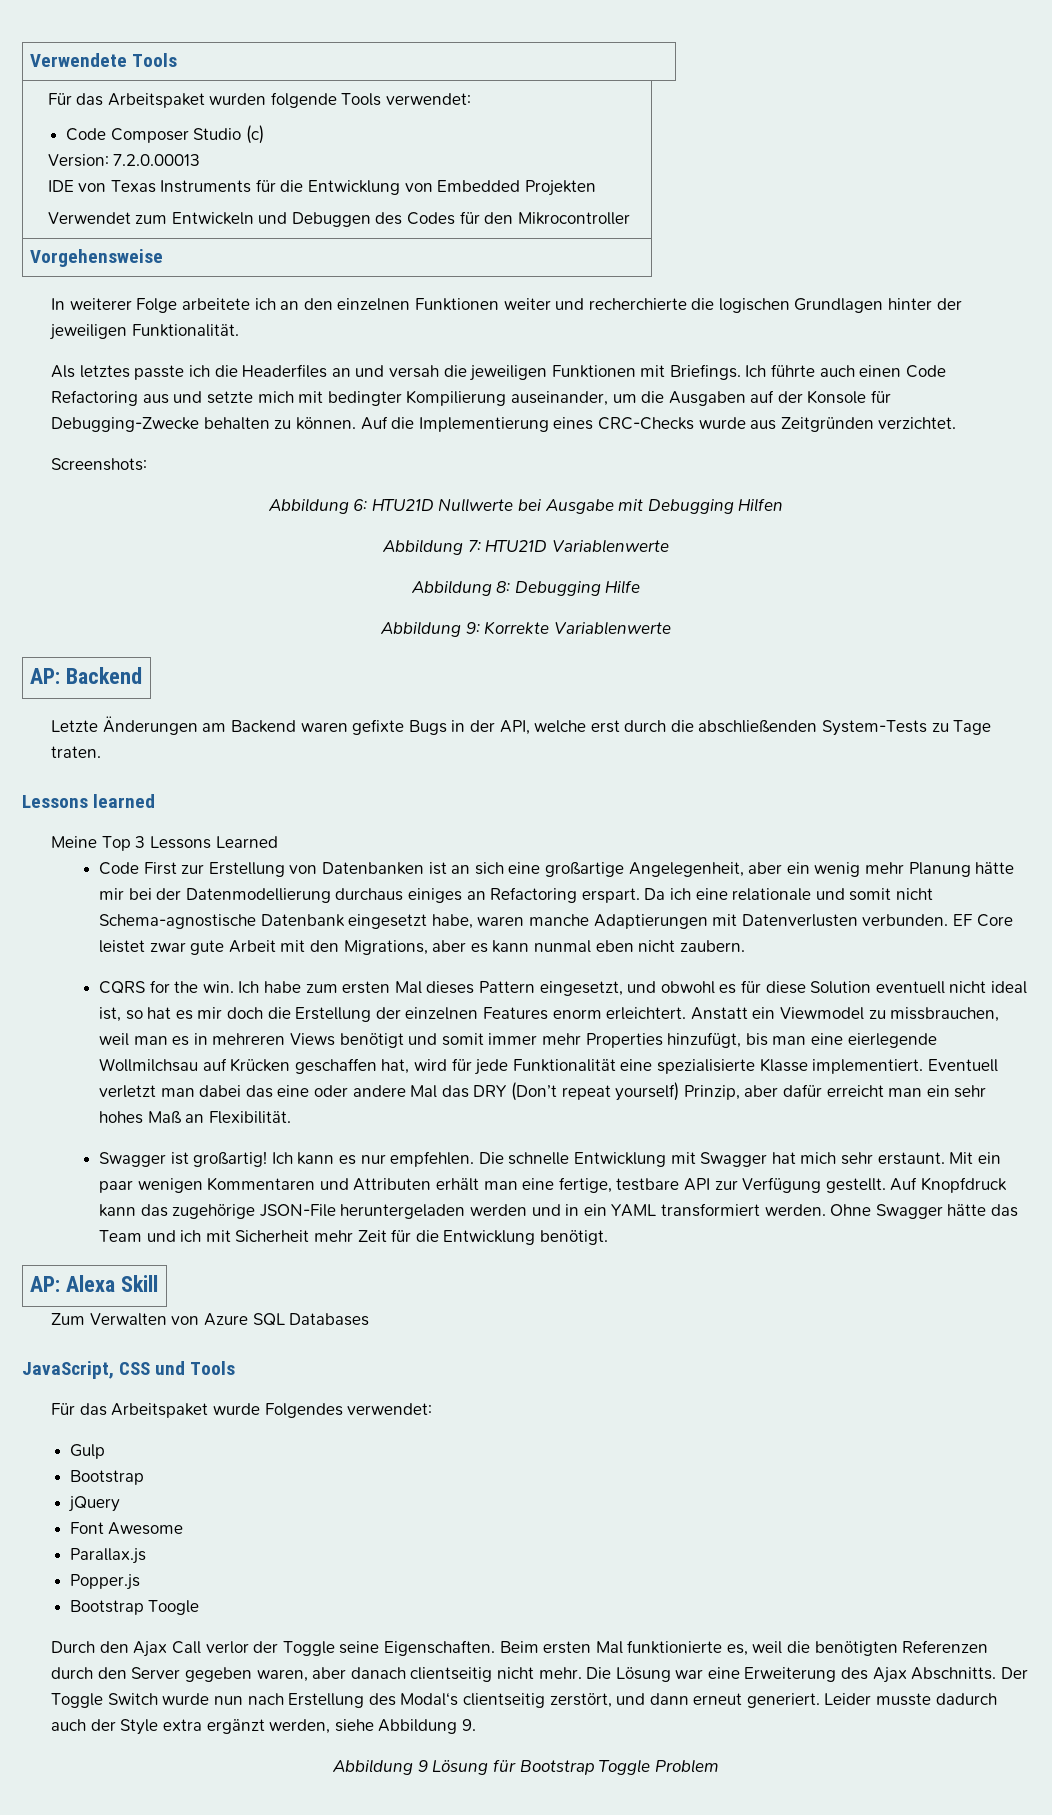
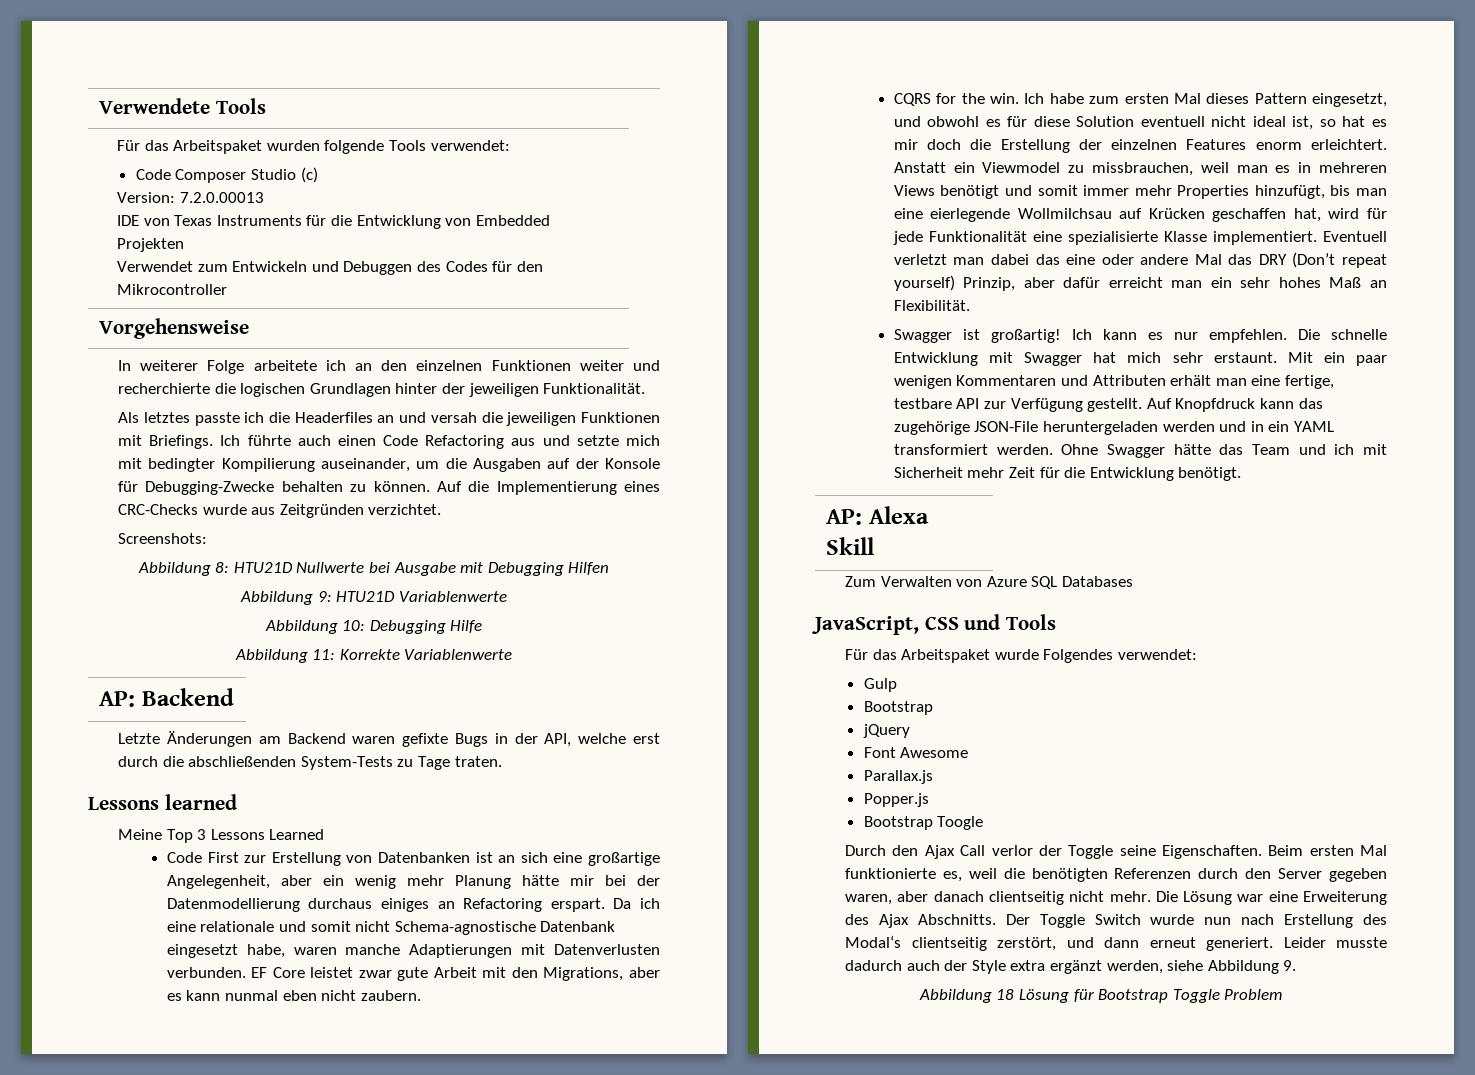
- Abbildung 6: HTU21D Nullwerte bei Ausgabe mit Debugging Hilfen
+ Abbildung 8: HTU21D Nullwerte bei Ausgabe mit Debugging Hilfen
- Abbildung 7: HTU21D Variablenwerte
+ Abbildung 9: HTU21D Variablenwerte
- Abbildung 8: Debugging Hilfe
+ Abbildung 10: Debugging Hilfe
- Abbildung 9: Korrekte Variablenwerte
+ Abbildung 11: Korrekte Variablenwerte
- Abbildung 9 Lösung für Bootstrap Toggle Problem
+ Abbildung 18 Lösung für Bootstrap Toggle Problem

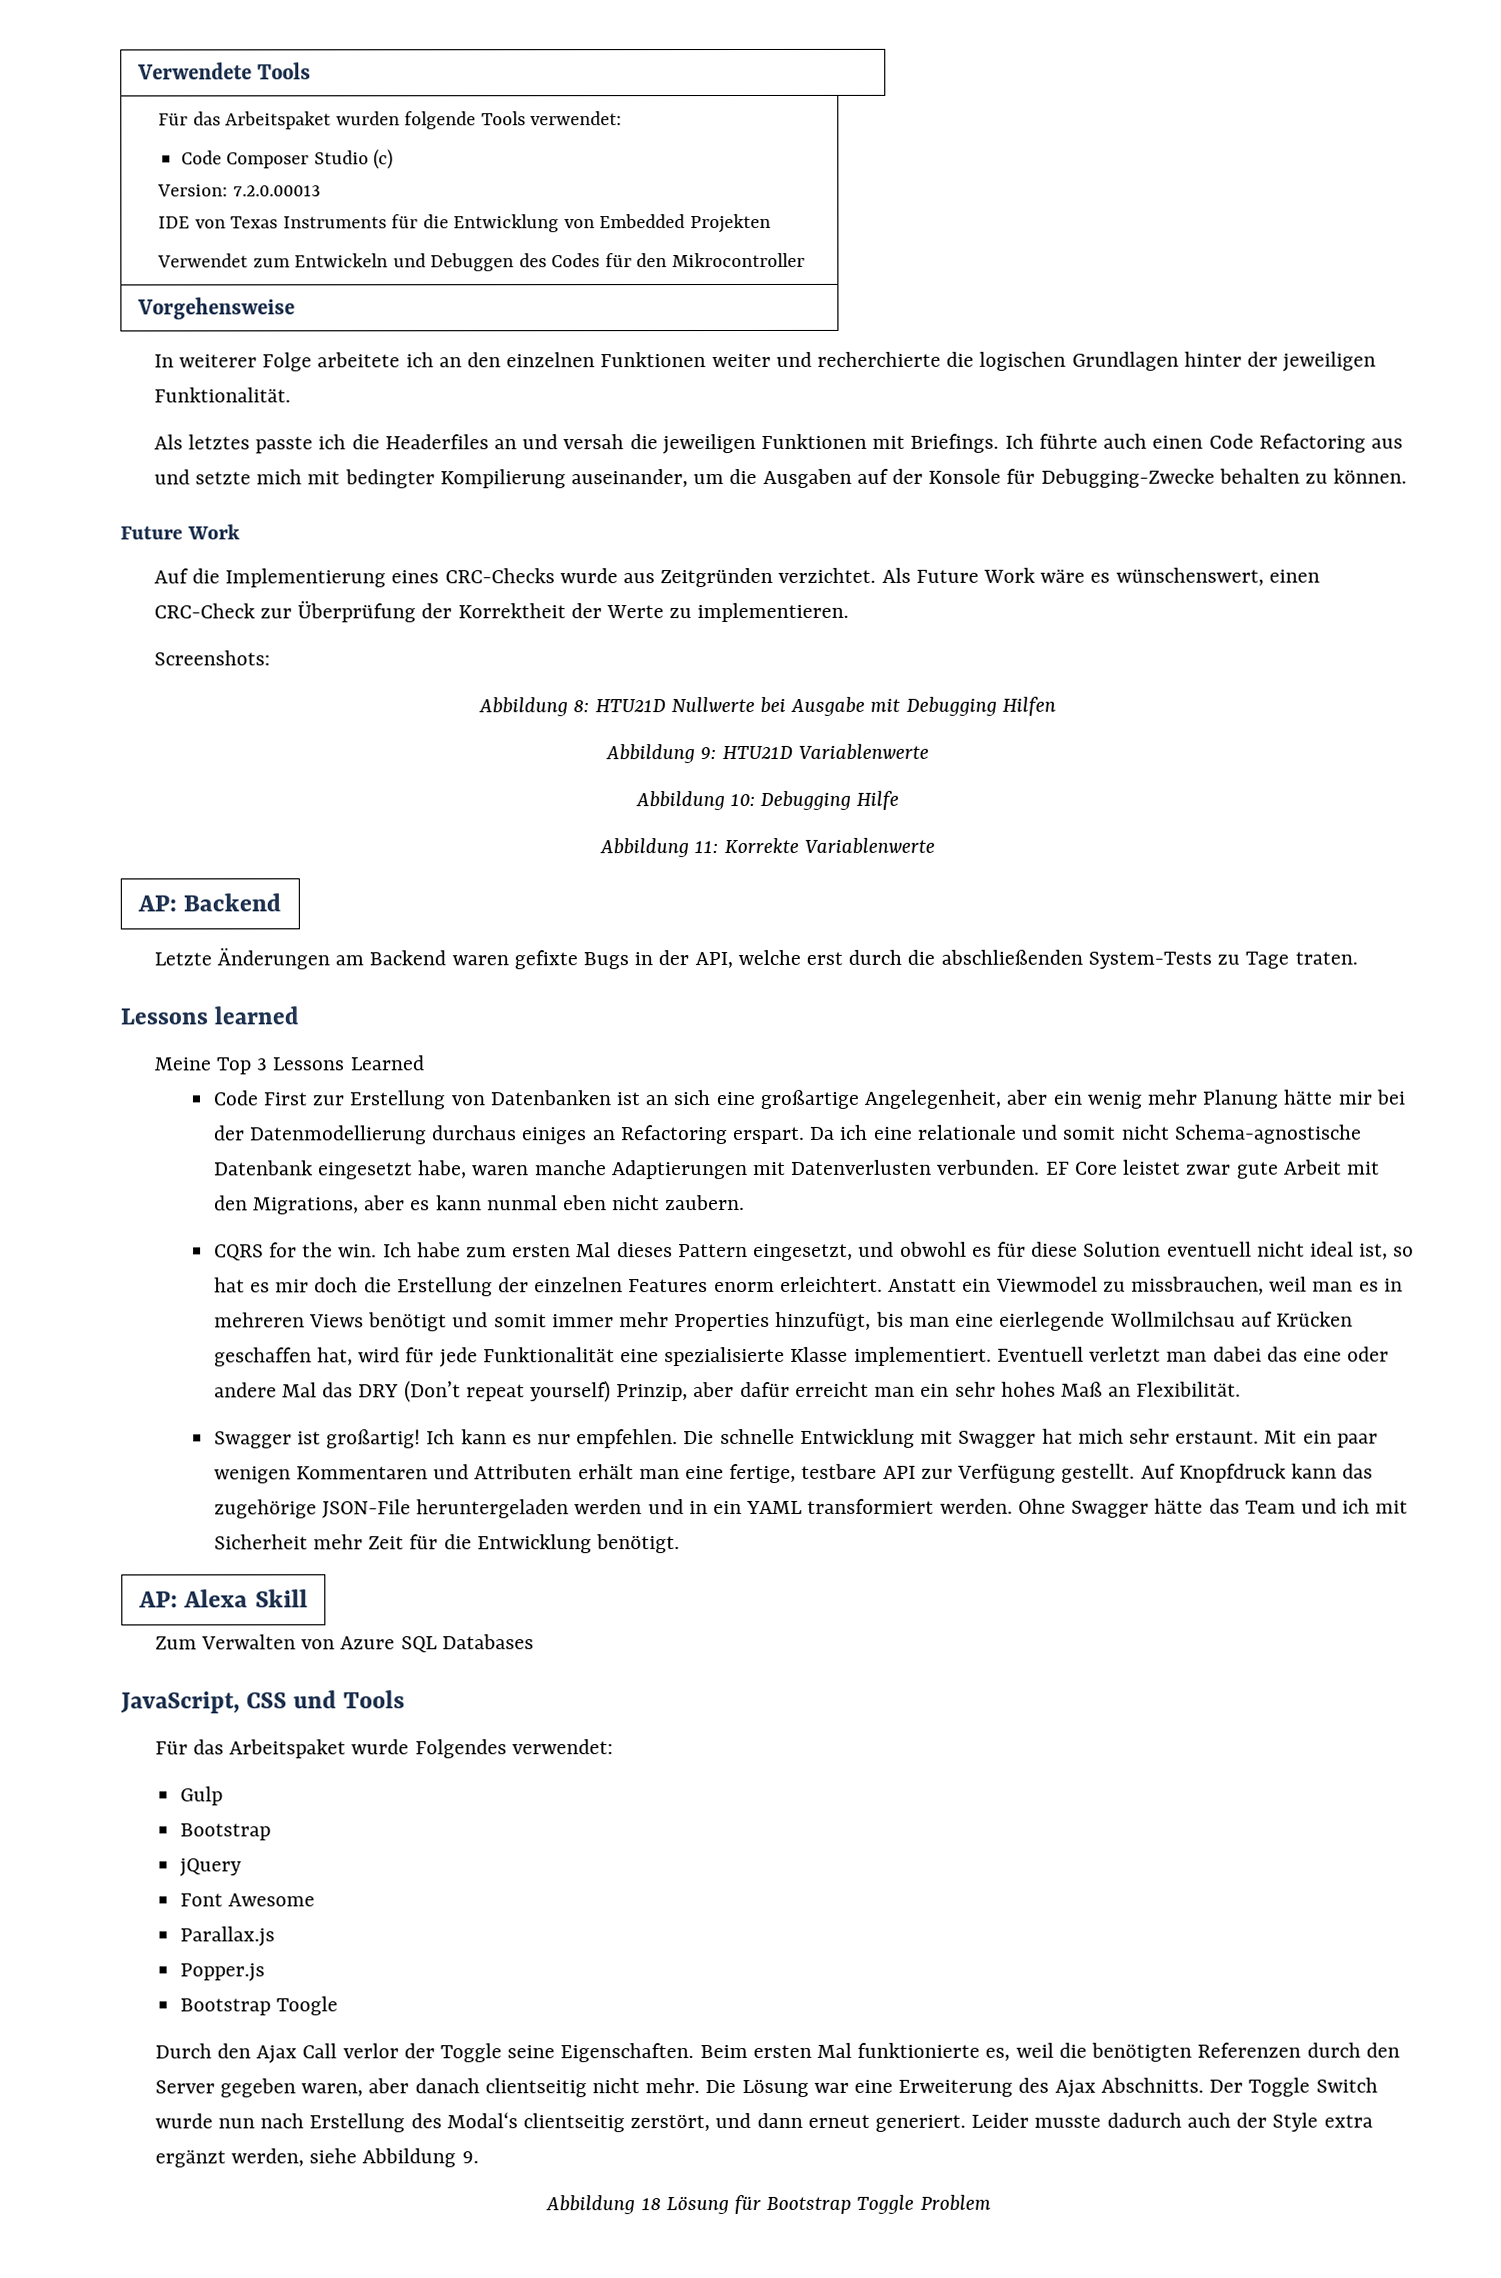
- Ich führte auch einen Code Refactoring aus und setzte mich mit bedingter Kompilierung auseinander, um die Ausgaben auf der Konsole für Debugging-Zwecke behalten zu können. Auf die Implementierung eines CRC-Checks wurde aus Zeitgründen verzichtet.
+ Ich führte auch einen Code Refactoring aus und setzte mich mit bedingter Kompilierung auseinander, um die Ausgaben auf der Konsole für Debugging-Zwecke behalten zu können.
+ Future Work
+ Auf die Implementierung eines CRC-Checks wurde aus Zeitgründen verzichtet. Als Future Work wäre es wünschenswert, einen CRC-Check zur Überprüfung der Korrektheit der Werte zu implementieren.

